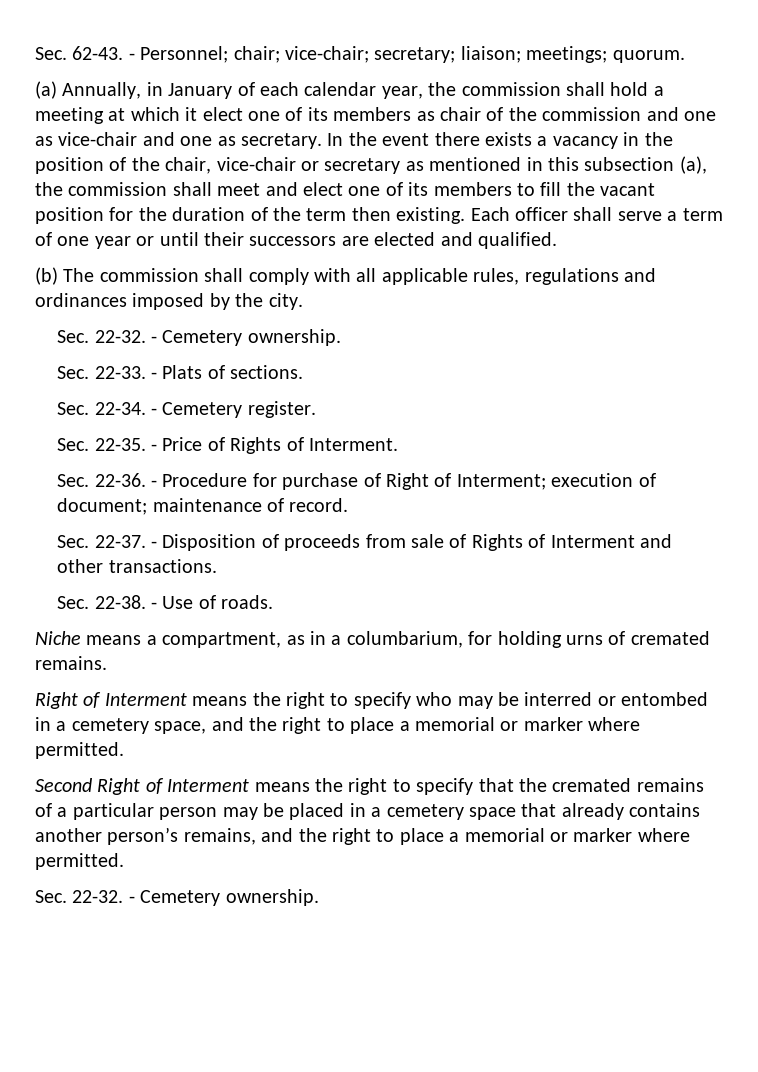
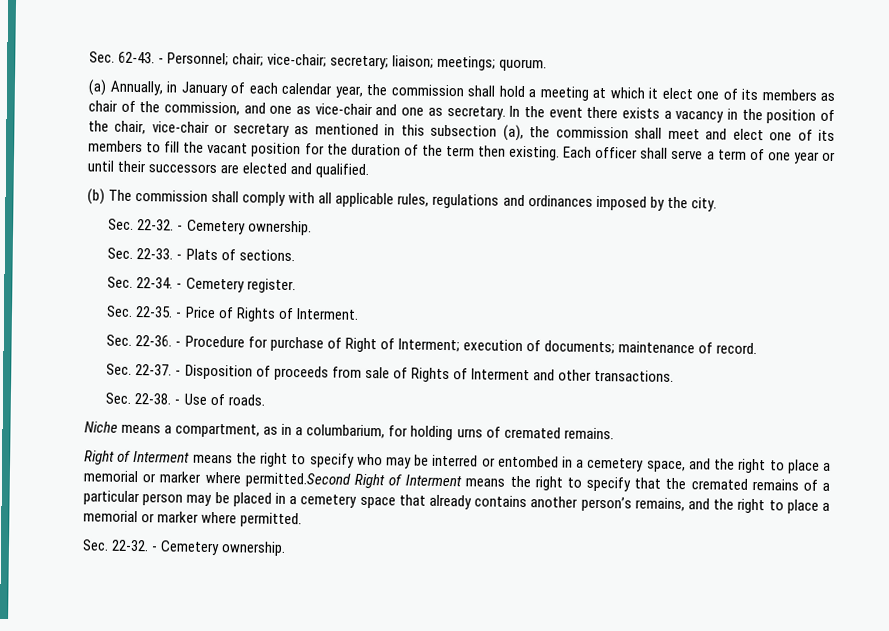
- (a) Annually, in January of each calendar year, the commission shall hold a meeting at which it elect one of its members as chair of the commission and one as vice-chair and one as secretary.
+ (a) Annually, in January of each calendar year, the commission shall hold a meeting at which it elect one of its members as chair of the commission, and one as vice-chair and one as secretary.
- - Procedure for purchase of Right of Interment; execution of document; maintenance of record.
+ - Procedure for purchase of Right of Interment; execution of documents; maintenance of record.
- Right of Interment means the right to specify who may be interred or entombed in a cemetery space, and the right to place a memorial or marker where permitted.
- Second Right of Interment means the right to specify that the cremated remains of a particular person may be placed in a cemetery space that already contains another person’s remains, and the right to place a memorial or marker where permitted.
+ Right of Interment means the right to specify who may be interred or entombed in a cemetery space, and the right to place a memorial or marker where permitted.Second Right of Interment means the right to specify that the cremated remains of a particular person may be placed in a cemetery space that already contains another person’s remains, and the right to place a memorial or marker where permitted.

